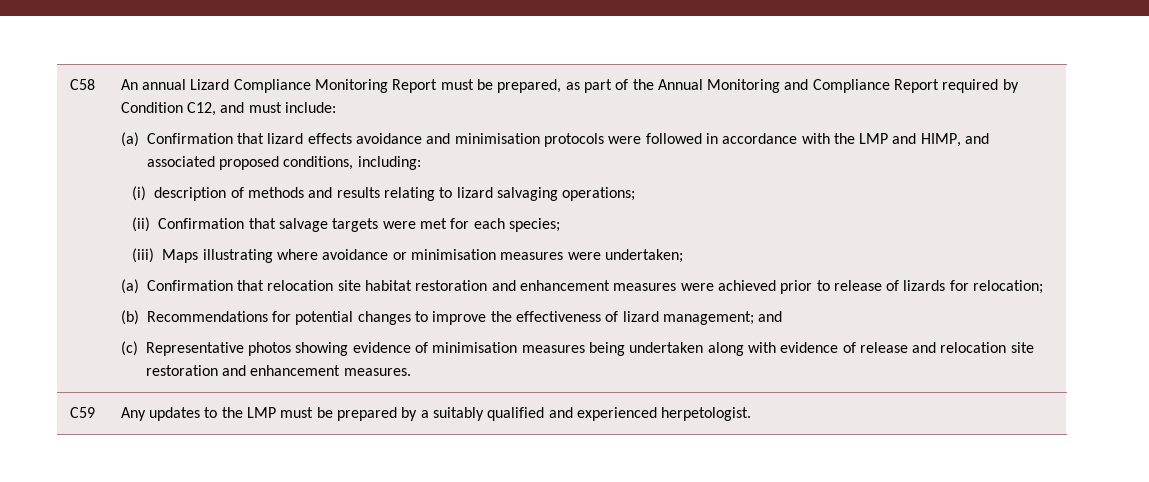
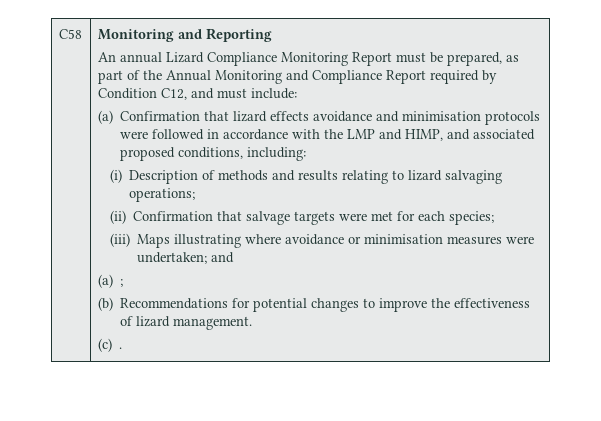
+ Monitoring and Reporting
- (i) description of methods and results relating to lizard salvaging operations;
+ (i) Description of methods and results relating to lizard salvaging operations;
- (iii) Maps illustrating where avoidance or minimisation measures were undertaken;
- (a) Confirmation that relocation site habitat restoration and enhancement measures were achieved prior to release of lizards for relocation;
+ (iii) Maps illustrating where avoidance or minimisation measures were undertaken; and
+ (a) ;
- (b) Recommendations for potential changes to improve the effectiveness of lizard management; and
+ (b) Recommendations for potential changes to improve the effectiveness of lizard management.
- (c) Representative photos showing evidence of minimisation measures being undertaken along with evidence of release and relocation site restoration and enhancement measures.
- C59 | Any updates to the LMP must be prepared by a suitably qualified and experienced herpetologist.
+ (c) .

